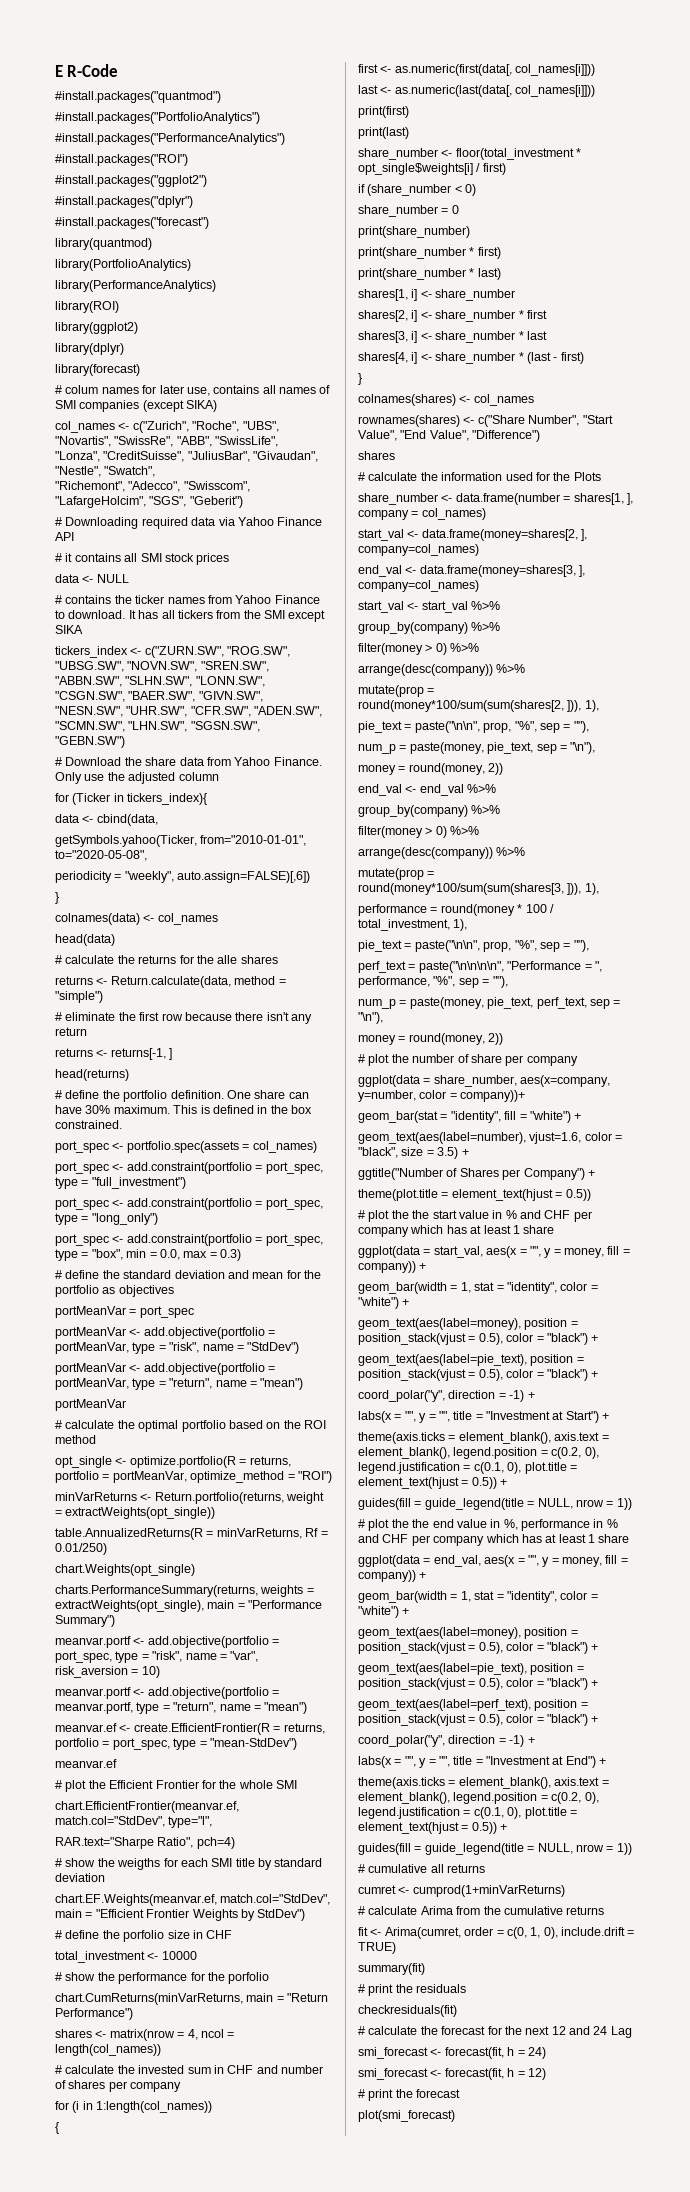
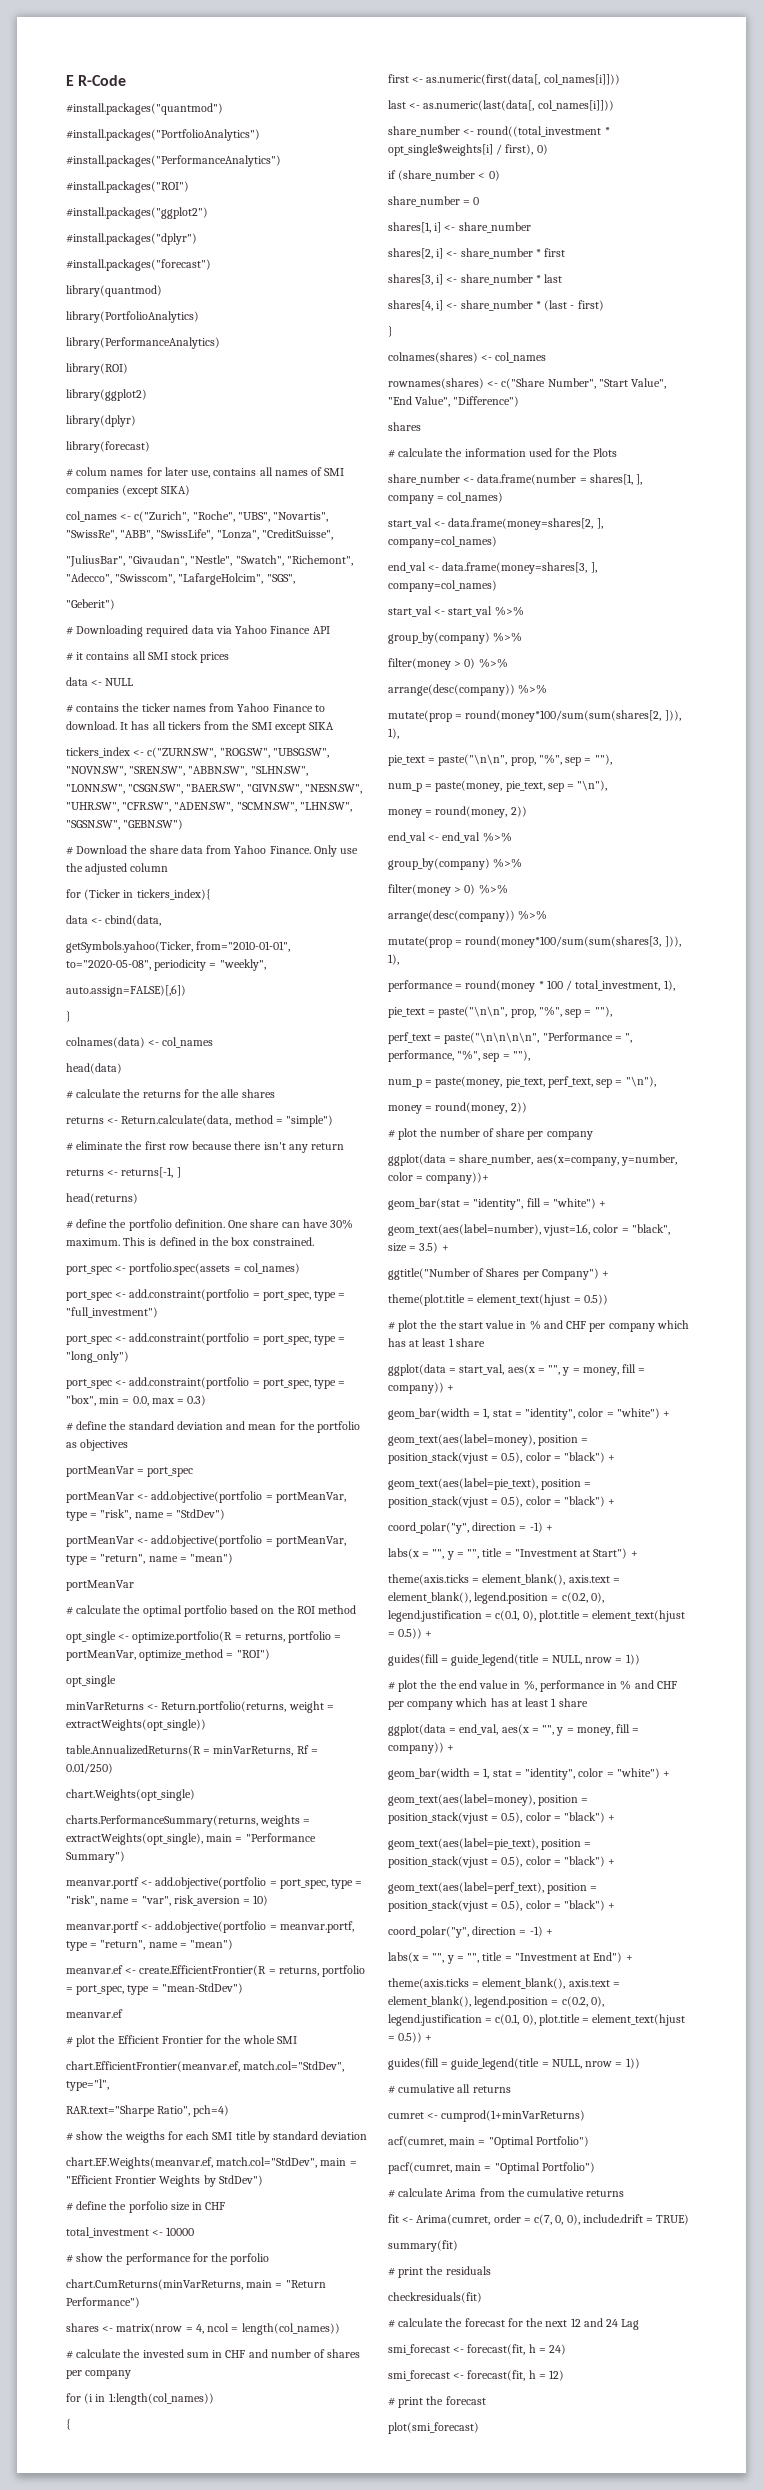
- col_names <- c("Zurich", "Roche", "UBS", "Novartis", "SwissRe", "ABB", "SwissLife",
- "Lonza", "CreditSuisse", "JuliusBar", "Givaudan", "Nestle", "Swatch",
- "Richemont", "Adecco", "Swisscom", "LafargeHolcim", "SGS", "Geberit")
+ col_names <- c("Zurich", "Roche", "UBS", "Novartis", "SwissRe", "ABB", "SwissLife", "Lonza", "CreditSuisse",
+ "JuliusBar", "Givaudan", "Nestle", "Swatch", "Richemont", "Adecco", "Swisscom", "LafargeHolcim", "SGS",
+ "Geberit")
- getSymbols.yahoo(Ticker, from="2010-01-01", to="2020-05-08",
- periodicity = "weekly", auto.assign=FALSE)[,6])
+ getSymbols.yahoo(Ticker, from="2010-01-01", to="2020-05-08", periodicity = "weekly",
+ auto.assign=FALSE)[,6])
  opt_single <- optimize.portfolio(R = returns, portfolio = portMeanVar, optimize_method = "ROI")
+ opt_single
- print(first)
- print(last)
- share_number <- floor(total_investment * opt_single$weights[i] / first)
+ share_number <- round((total_investment * opt_single$weights[i] / first), 0)
- print(share_number)
- print(share_number * first)
- print(share_number * last)
+ acf(cumret, main = "Optimal Portfolio")
+ pacf(cumret, main = "Optimal Portfolio")
- fit <- Arima(cumret, order = c(0, 1, 0), include.drift = TRUE)
+ fit <- Arima(cumret, order = c(7, 0, 0), include.drift = TRUE)

